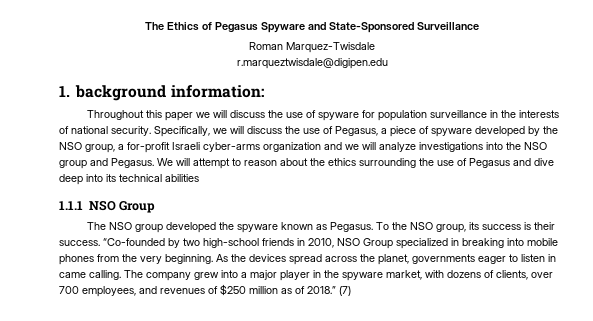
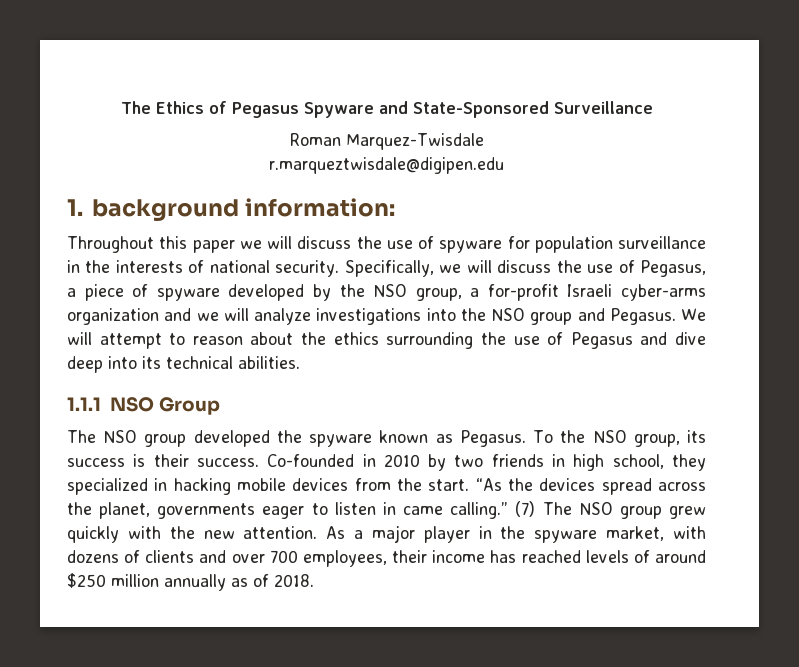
- We will attempt to reason about the ethics surrounding the use of Pegasus and dive deep into its technical abilities
+ We will attempt to reason about the ethics surrounding the use of Pegasus and dive deep into its technical abilities.
- “Co-founded by two high-school friends in 2010, NSO Group specialized in breaking into mobile phones from the very beginning. As the devices spread across the planet, governments eager to listen in came calling. The company grew into a major player in the spyware market, with dozens of clients, over 700 employees, and revenues of $250 million as of 2018.” (7)
+ Co-founded in 2010 by two friends in high school, they specialized in hacking mobile devices from the start. “As the devices spread across the planet, governments eager to listen in came calling.” (7) The NSO group grew quickly with the new attention. As a major player in the spyware market, with dozens of clients and over 700 employees, their income has reached levels of around $250 million annually as of 2018.

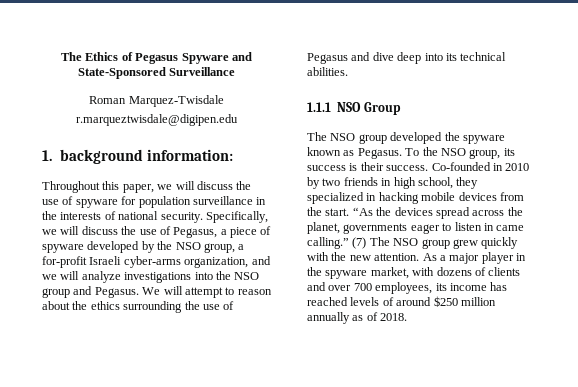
- Throughout this paper we will discuss the use of spyware for population surveillance in the interests of national security.
+ Throughout this paper, we will discuss the use of spyware for population surveillance in the interests of national security.
- Specifically, we will discuss the use of Pegasus, a piece of spyware developed by the NSO group, a for-profit Israeli cyber-arms organization and we will analyze investigations into the NSO group and Pegasus.
+ Specifically, we will discuss the use of Pegasus, a piece of spyware developed by the NSO group, a for-profit Israeli cyber-arms organization, and we will analyze investigations into the NSO group and Pegasus.
- As a major player in the spyware market, with dozens of clients and over 700 employees, their income has reached levels of around $250 million annually as of 2018.
+ As a major player in the spyware market, with dozens of clients and over 700 employees, its income has reached levels of around $250 million annually as of 2018.

